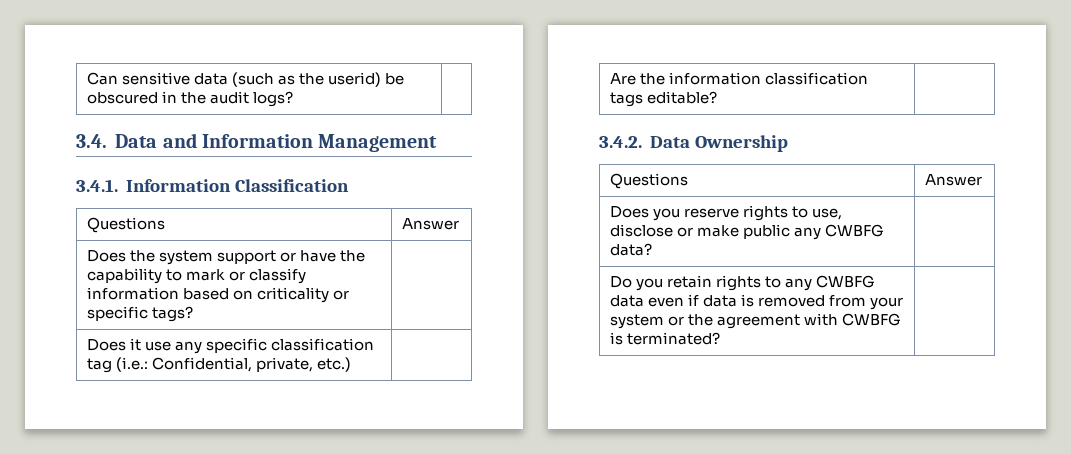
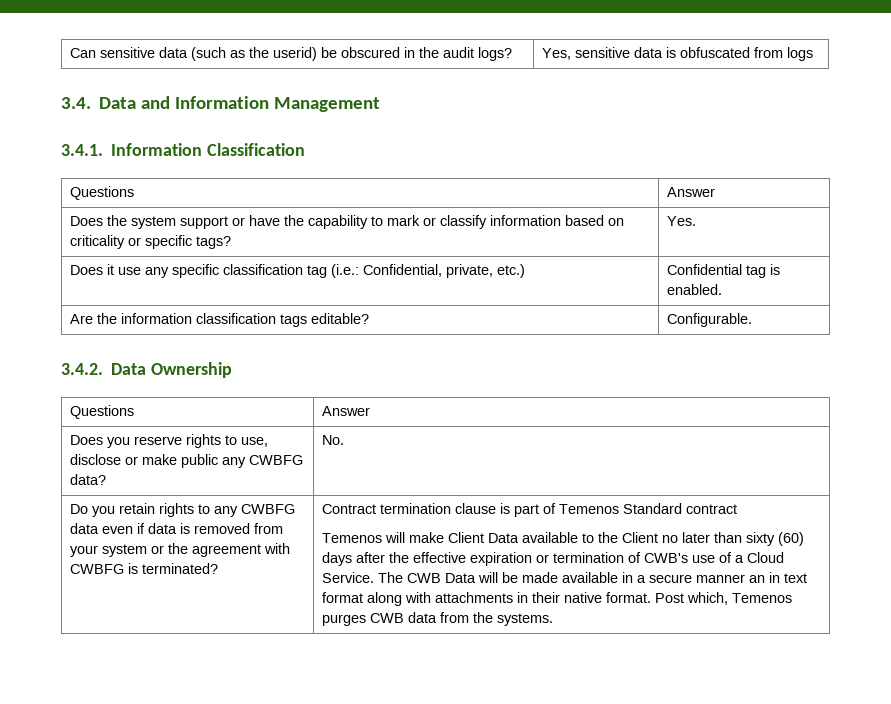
- Can sensitive data (such as the userid) be obscured in the audit logs? |
+ Can sensitive data (such as the userid) be obscured in the audit logs? | Yes, sensitive data is obfuscated from logs
- Does the system support or have the capability to mark or classify information based on criticality or specific tags? |
+ Does the system support or have the capability to mark or classify information based on criticality or specific tags? | Yes.
- Does it use any specific classification tag (i.e.: Confidential, private, etc.) |
+ Does it use any specific classification tag (i.e.: Confidential, private, etc.) | Confidential tag is enabled.
- Are the information classification tags editable? |
+ Are the information classification tags editable? | Configurable.
- Does you reserve rights to use, disclose or make public any CWBFG data? |
+ Does you reserve rights to use, disclose or make public any CWBFG data? | No.
+ Contract termination clause is part of Temenos Standard contract
+ Temenos will make Client Data available to the Client no later than sixty (60) days after the effective expiration or termination of CWB's use of a Cloud Service. The CWB Data will be made available in a secure manner an in text format along with attachments in their native format. Post which, Temenos purges CWB data from the systems.

